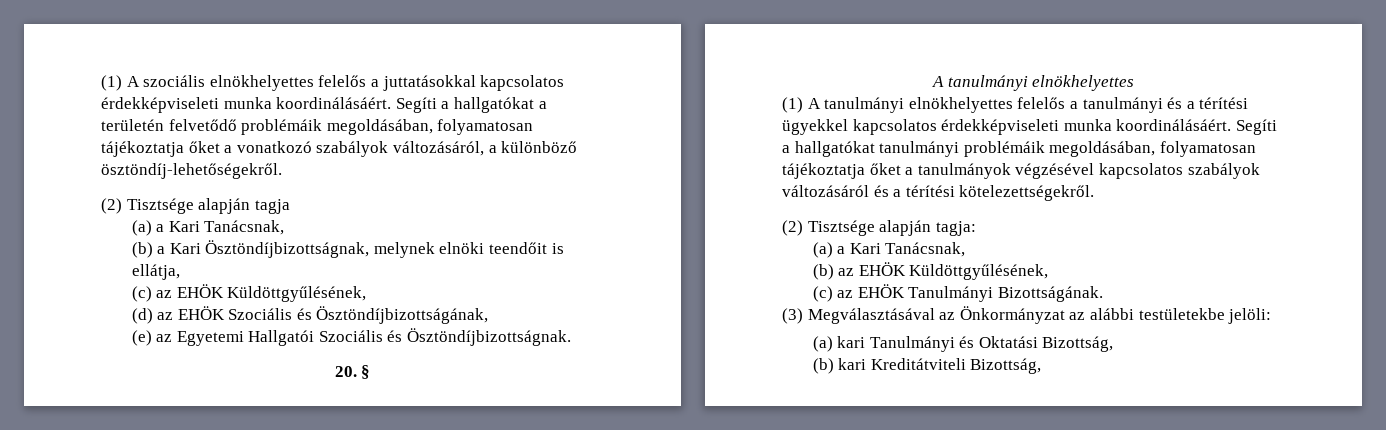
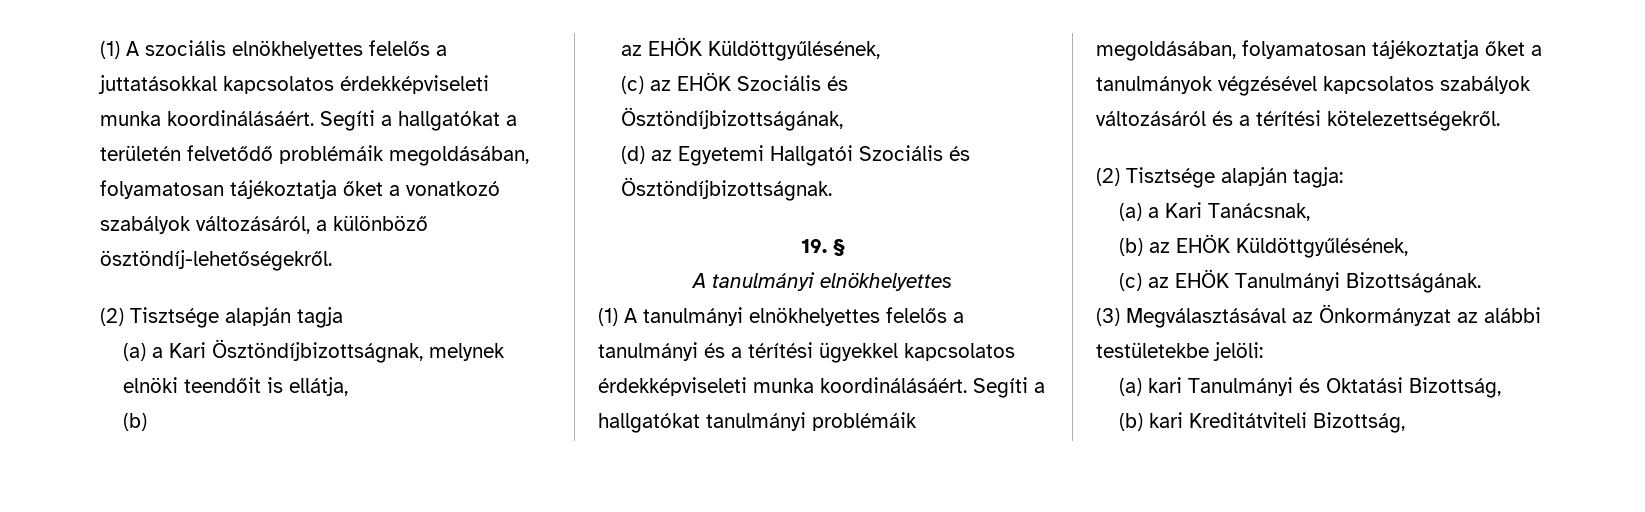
  (2) Tisztsége alapján tagja
- (a) a Kari Tanácsnak,
- (b) a Kari Ösztöndíjbizottságnak, melynek elnöki teendőit is ellátja,
- (c) az EHÖK Küldöttgyűlésének,
- (d) az EHÖK Szociális és Ösztöndíjbizottságának,
+ (a) a Kari Ösztöndíjbizottságnak, melynek elnöki teendőit is ellátja,
+ (b)
+ az EHÖK Küldöttgyűlésének,
+ (c) az EHÖK Szociális és Ösztöndíjbizottságának,
- (e) az Egyetemi Hallgatói Szociális és Ösztöndíjbizottságnak.
+ (d) az Egyetemi Hallgatói Szociális és Ösztöndíjbizottságnak.
- 20. §
+ 19. §

